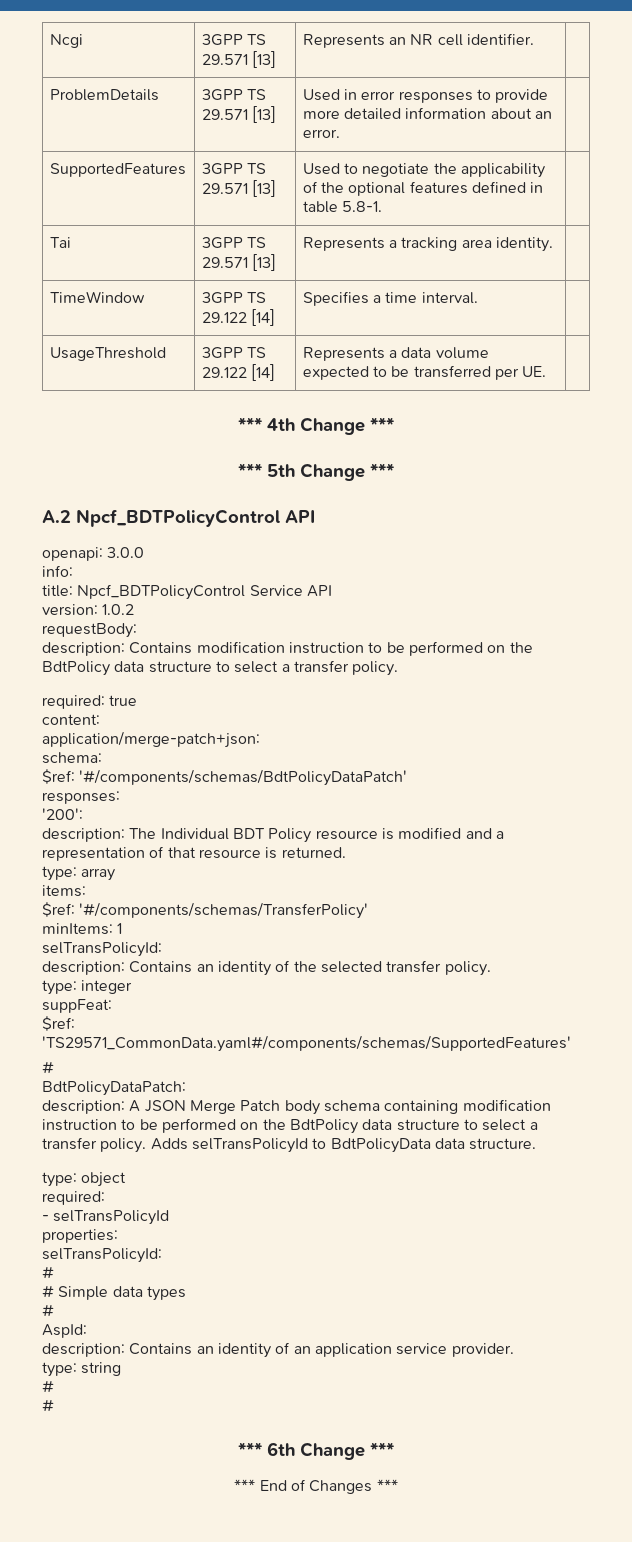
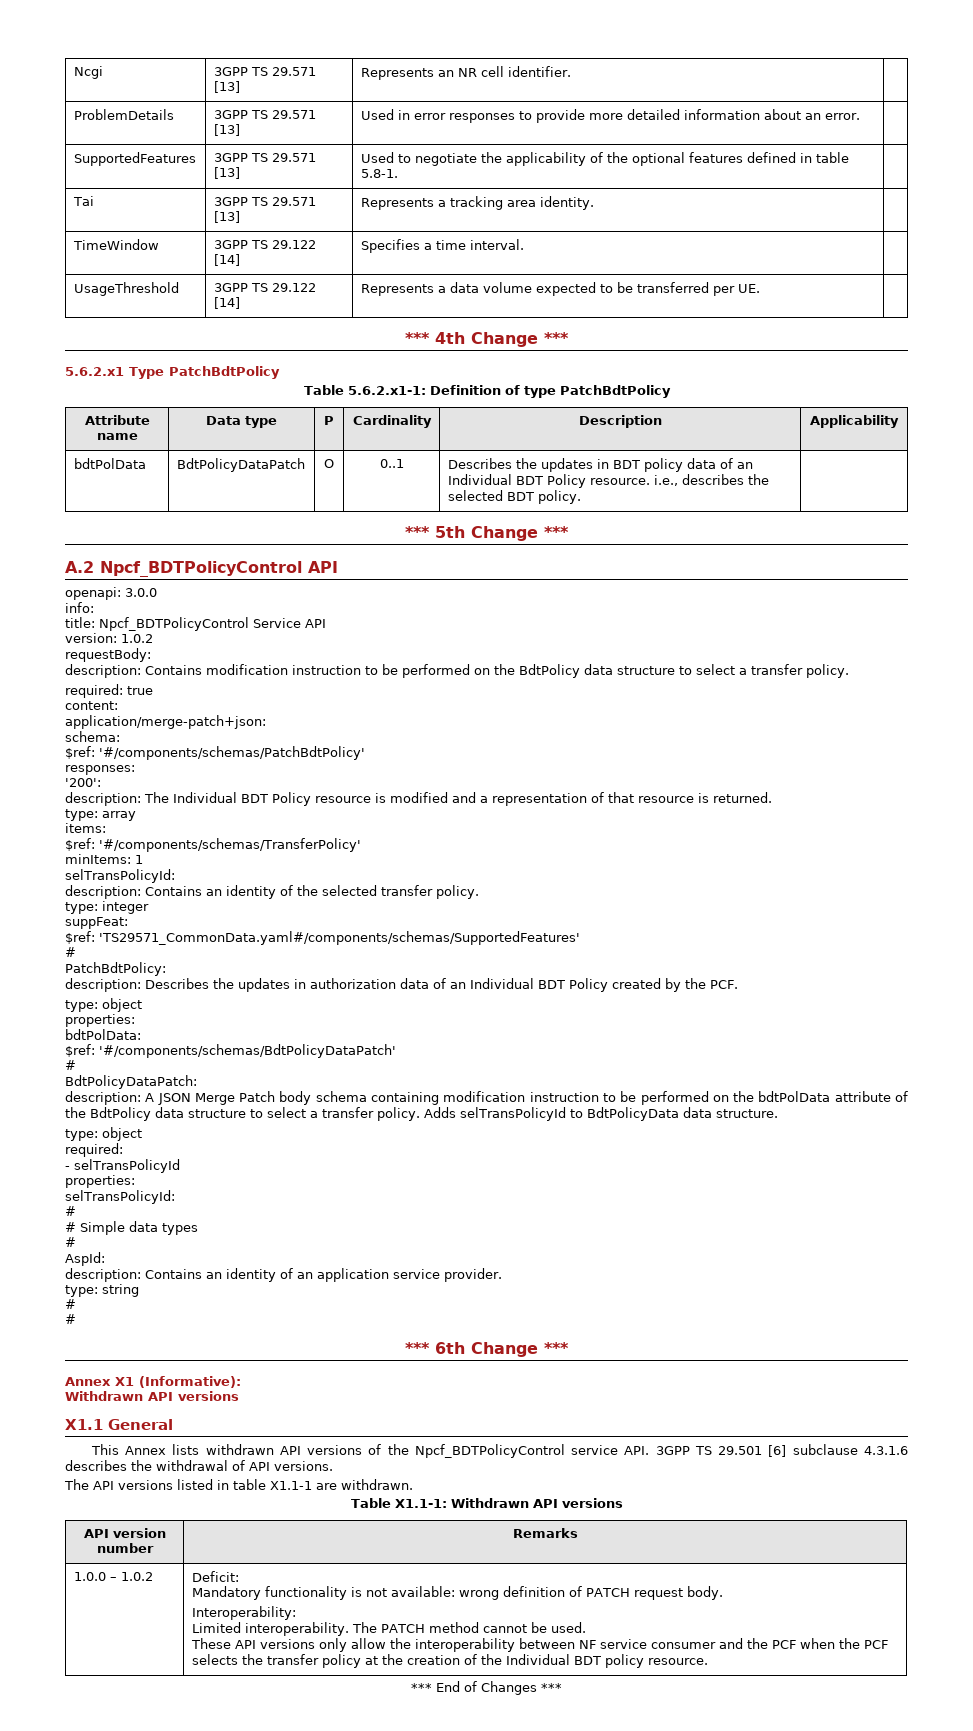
+ 5.6.2.x1 Type PatchBdtPolicy
+ Table 5.6.2.x1-1: Definition of type PatchBdtPolicy
+ Attribute name | Data type | P | Cardinality | Description | Applicability
+ bdtPolData | BdtPolicyDataPatch | O | 0..1 | Describes the updates in BDT policy data of an Individual BDT Policy resource. i.e., describes the selected BDT policy. |
- $ref: '#/components/schemas/BdtPolicyDataPatch'
+ $ref: '#/components/schemas/PatchBdtPolicy'
+ PatchBdtPolicy:
+ description: Describes the updates in authorization data of an Individual BDT Policy created by the PCF.
+ type: object
+ properties:
+ bdtPolData:
+ $ref: '#/components/schemas/BdtPolicyDataPatch'
+ #
- description: A JSON Merge Patch body schema containing modification instruction to be performed on the BdtPolicy data structure to select a transfer policy.
+ description: A JSON Merge Patch body schema containing modification instruction to be performed on the bdtPolData attribute of the BdtPolicy data structure to select a transfer policy.
+ Annex X1 (Informative):
+ Withdrawn API versions
+ X1.1 General
+ This Annex lists withdrawn API versions of the Npcf_BDTPolicyControl service API. 3GPP TS 29.501 [6] subclause 4.3.1.6 describes the withdrawal of API versions.
+ The API versions listed in table X1.1-1 are withdrawn.
+ Table X1.1-1: Withdrawn API versions
+ API version number | Remarks
+ 1.0.0 – 1.0.2 | Deficit:
+ Mandatory functionality is not available: wrong definition of PATCH request body.
+ Interoperability:
+ Limited interoperability. The PATCH method cannot be used.
+ These API versions only allow the interoperability between NF service consumer and the PCF when the PCF selects the transfer policy at the creation of the Individual BDT policy resource.

